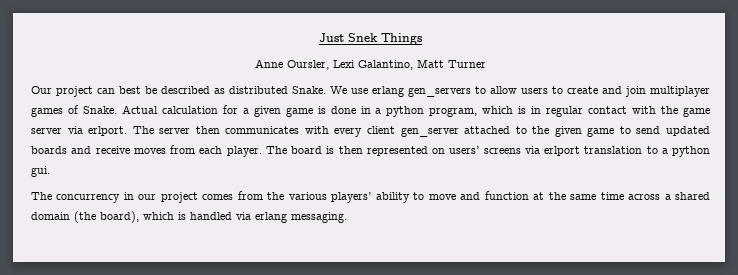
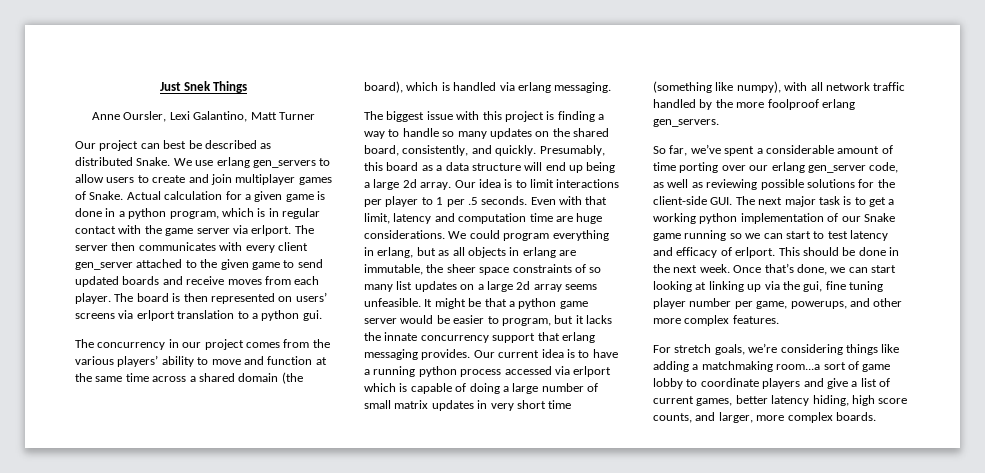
+ The biggest issue with this project is finding a way to handle so many updates on the shared board, consistently, and quickly. Presumably, this board as a data structure will end up being a large 2d array. Our idea is to limit interactions per player to 1 per .5 seconds. Even with that limit, latency and computation time are huge considerations. We could program everything in erlang, but as all objects in erlang are immutable, the sheer space constraints of so many list updates on a large 2d array seems unfeasible. It might be that a python game server would be easier to program, but it lacks the innate concurrency support that erlang messaging provides. Our current idea is to have a running python process accessed via erlport which is capable of doing a large number of small matrix updates in very short time (something like numpy), with all network traffic handled by the more foolproof erlang gen_servers.
+ So far, we’ve spent a considerable amount of time porting over our erlang gen_server code, as well as reviewing possible solutions for the client-side GUI. The next major task is to get a working python implementation of our Snake game running so we can start to test latency and efficacy of erlport. This should be done in the next week. Once that’s done, we can start looking at linking up via the gui, fine tuning player number per game, powerups, and other more complex features.
+ For stretch goals, we’re considering things like adding a matchmaking room...a sort of game lobby to coordinate players and give a list of current games, better latency hiding, high score counts, and larger, more complex boards.

